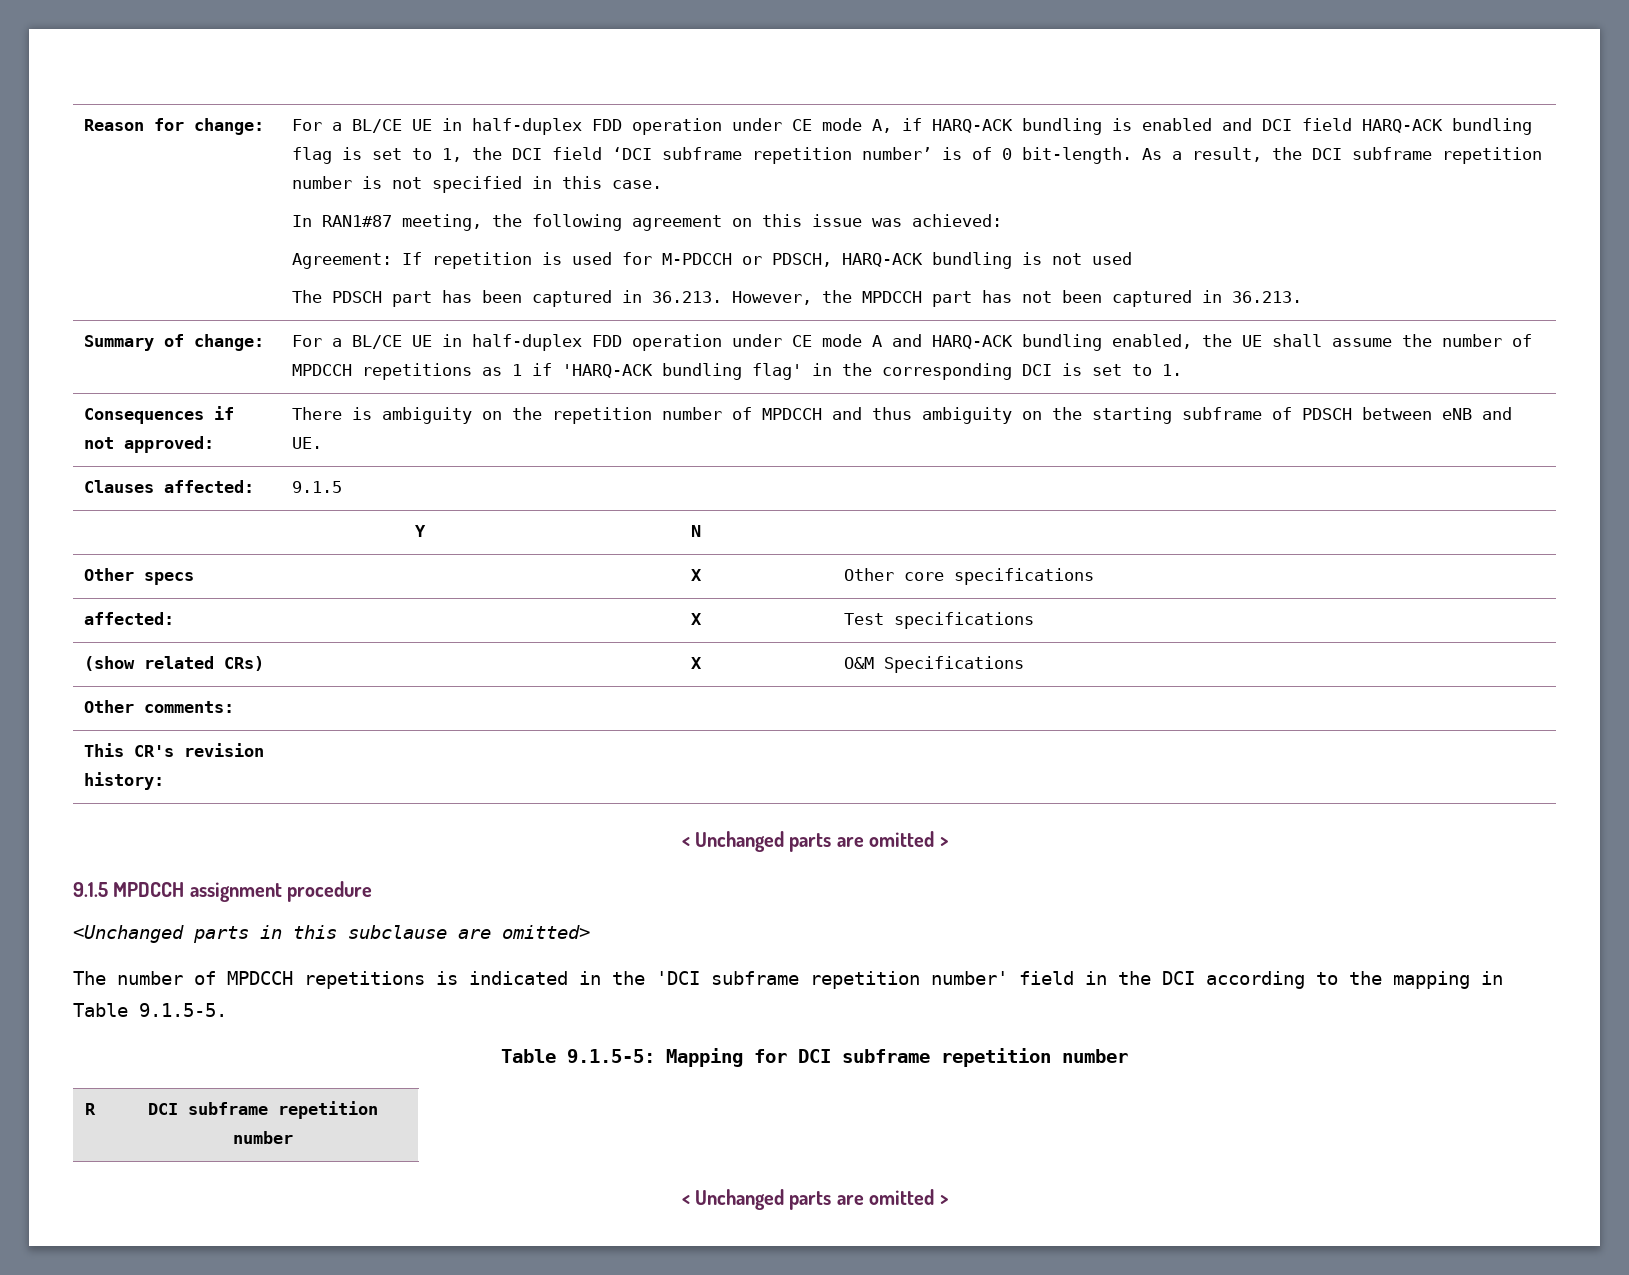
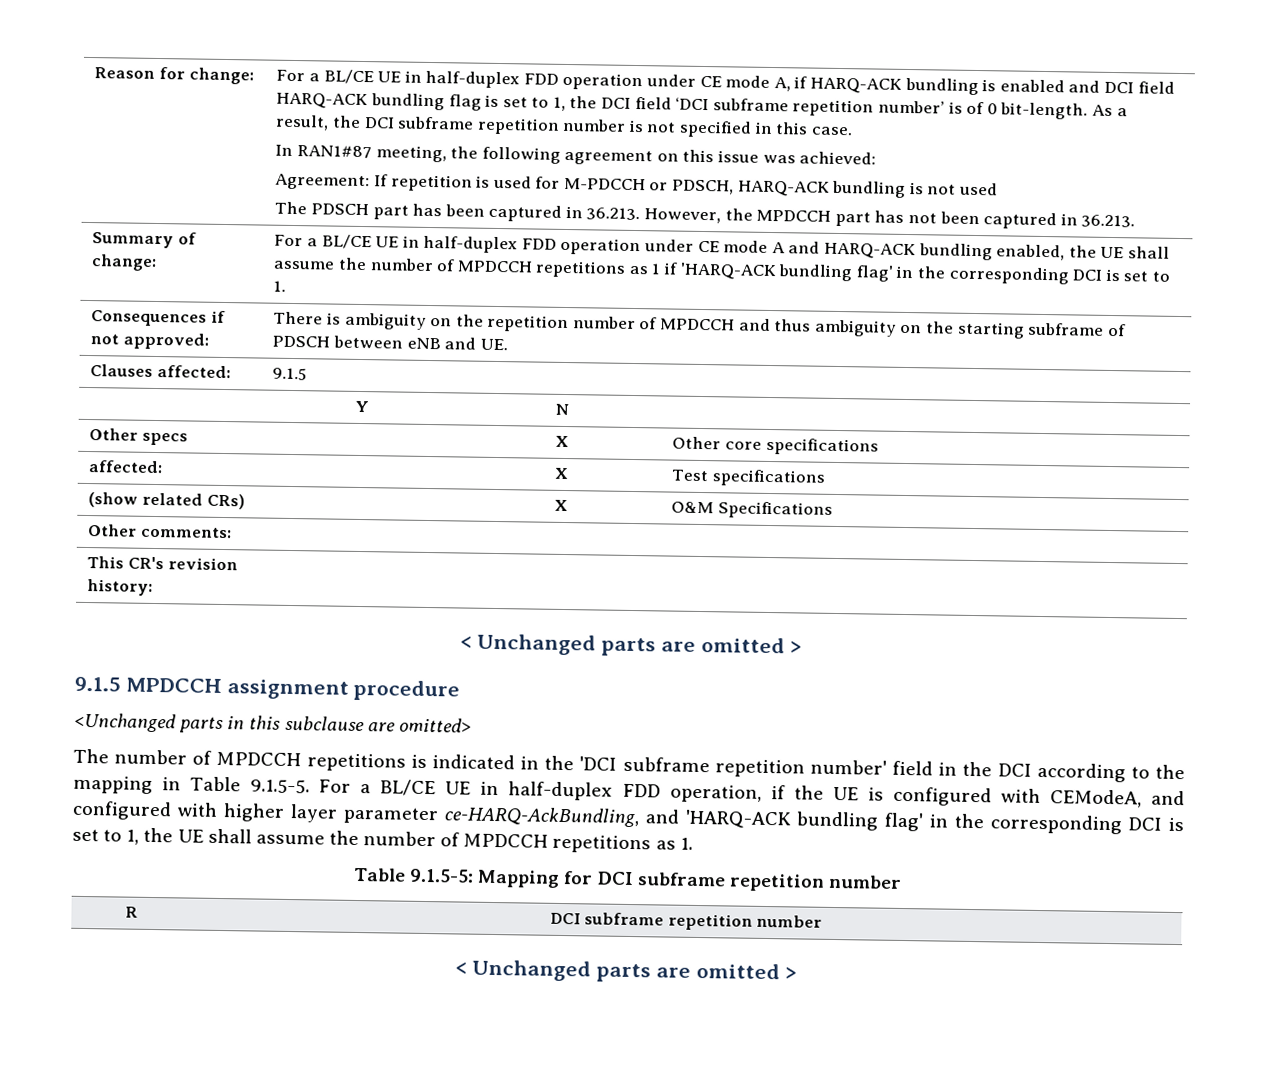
- The number of MPDCCH repetitions is indicated in the 'DCI subframe repetition number' field in the DCI according to the mapping in Table 9.1.5-5.
+ The number of MPDCCH repetitions is indicated in the 'DCI subframe repetition number' field in the DCI according to the mapping in Table 9.1.5-5. For a BL/CE UE in half-duplex FDD operation, if the UE is configured with CEModeA, and configured with higher layer parameter ce-HARQ-AckBundling, and 'HARQ-ACK bundling flag' in the corresponding DCI is set to 1, the UE shall assume the number of MPDCCH repetitions as 1.

